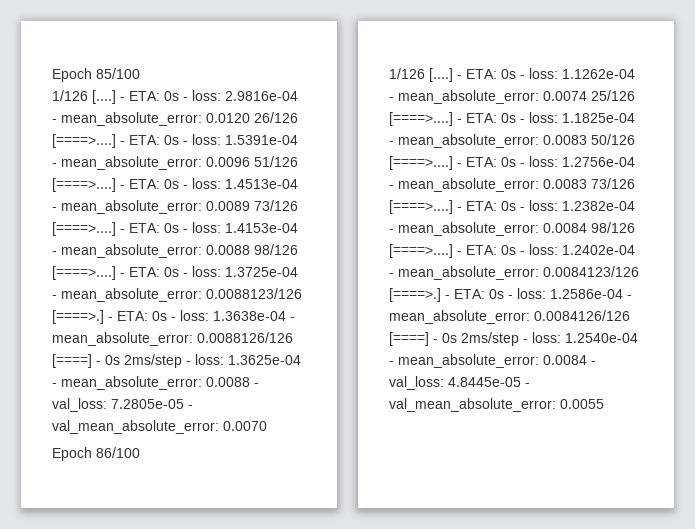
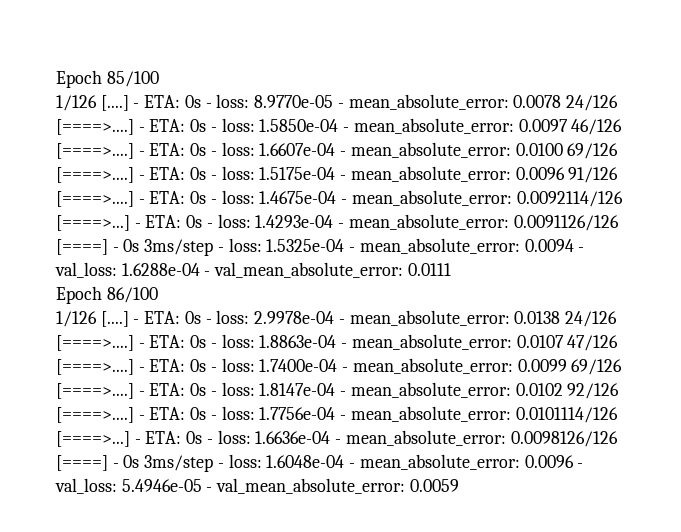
- - ETA: 0s - loss: 2.9816e-04 - mean_absolute_error: 0.0120 26/126 [====>....] - ETA: 0s - loss: 1.5391e-04 - mean_absolute_error: 0.0096 51/126 [====>....] - ETA: 0s - loss: 1.4513e-04 - mean_absolute_error: 0.0089 73/126 [====>....] - ETA: 0s - loss: 1.4153e-04 - mean_absolute_error: 0.0088 98/126 [====>....] - ETA: 0s - loss: 1.3725e-04 - mean_absolute_error: 0.0088123/126 [====>.] - ETA: 0s - loss: 1.3638e-04 - mean_absolute_error: 0.0088126/126 [====] - 0s 2ms/step - loss: 1.3625e-04 - mean_absolute_error: 0.0088 - val_loss: 7.2805e-05 - val_mean_absolute_error: 0.0070
+ - ETA: 0s - loss: 8.9770e-05 - mean_absolute_error: 0.0078 24/126 [====>....] - ETA: 0s - loss: 1.5850e-04 - mean_absolute_error: 0.0097 46/126 [====>....] - ETA: 0s - loss: 1.6607e-04 - mean_absolute_error: 0.0100 69/126 [====>....] - ETA: 0s - loss: 1.5175e-04 - mean_absolute_error: 0.0096 91/126 [====>....] - ETA: 0s - loss: 1.4675e-04 - mean_absolute_error: 0.0092114/126 [====>...] - ETA: 0s - loss: 1.4293e-04 - mean_absolute_error: 0.0091126/126 [====] - 0s 3ms/step - loss: 1.5325e-04 - mean_absolute_error: 0.0094 - val_loss: 1.6288e-04 - val_mean_absolute_error: 0.0111
- - ETA: 0s - loss: 1.1262e-04 - mean_absolute_error: 0.0074 25/126 [====>....] - ETA: 0s - loss: 1.1825e-04 - mean_absolute_error: 0.0083 50/126 [====>....] - ETA: 0s - loss: 1.2756e-04 - mean_absolute_error: 0.0083 73/126 [====>....] - ETA: 0s - loss: 1.2382e-04 - mean_absolute_error: 0.0084 98/126 [====>....] - ETA: 0s - loss: 1.2402e-04 - mean_absolute_error: 0.0084123/126 [====>.] - ETA: 0s - loss: 1.2586e-04 - mean_absolute_error: 0.0084126/126 [====] - 0s 2ms/step - loss: 1.2540e-04 - mean_absolute_error: 0.0084 - val_loss: 4.8445e-05 - val_mean_absolute_error: 0.0055
+ - ETA: 0s - loss: 2.9978e-04 - mean_absolute_error: 0.0138 24/126 [====>....] - ETA: 0s - loss: 1.8863e-04 - mean_absolute_error: 0.0107 47/126 [====>....] - ETA: 0s - loss: 1.7400e-04 - mean_absolute_error: 0.0099 69/126 [====>....] - ETA: 0s - loss: 1.8147e-04 - mean_absolute_error: 0.0102 92/126 [====>....] - ETA: 0s - loss: 1.7756e-04 - mean_absolute_error: 0.0101114/126 [====>...] - ETA: 0s - loss: 1.6636e-04 - mean_absolute_error: 0.0098126/126 [====] - 0s 3ms/step - loss: 1.6048e-04 - mean_absolute_error: 0.0096 - val_loss: 5.4946e-05 - val_mean_absolute_error: 0.0059

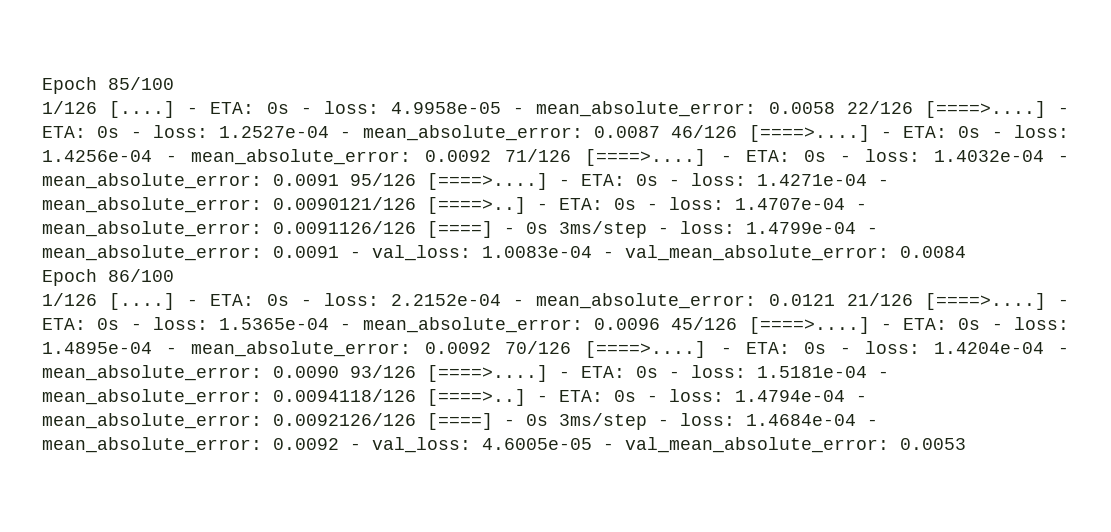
- - ETA: 0s - loss: 8.9770e-05 - mean_absolute_error: 0.0078 24/126 [====>....] - ETA: 0s - loss: 1.5850e-04 - mean_absolute_error: 0.0097 46/126 [====>....]
+ - ETA: 0s - loss: 4.9958e-05 - mean_absolute_error: 0.0058 22/126 [====>....] - ETA: 0s - loss: 1.2527e-04 - mean_absolute_error: 0.0087 46/126 [====>....]
- - ETA: 0s - loss: 1.6607e-04 - mean_absolute_error: 0.0100 69/126 [====>....] - ETA: 0s - loss: 1.5175e-04 - mean_absolute_error: 0.0096 91/126 [====>....] - ETA: 0s - loss: 1.4675e-04 - mean_absolute_error: 0.0092114/126 [====>...] - ETA: 0s - loss: 1.4293e-04 - mean_absolute_error: 0.0091126/126 [====] - 0s 3ms/step - loss: 1.5325e-04 - mean_absolute_error: 0.0094 - val_loss: 1.6288e-04 - val_mean_absolute_error: 0.0111
+ - ETA: 0s - loss: 1.4256e-04 - mean_absolute_error: 0.0092 71/126 [====>....] - ETA: 0s - loss: 1.4032e-04 - mean_absolute_error: 0.0091 95/126 [====>....] - ETA: 0s - loss: 1.4271e-04 - mean_absolute_error: 0.0090121/126 [====>..] - ETA: 0s - loss: 1.4707e-04 - mean_absolute_error: 0.0091126/126 [====] - 0s 3ms/step - loss: 1.4799e-04 - mean_absolute_error: 0.0091 - val_loss: 1.0083e-04 - val_mean_absolute_error: 0.0084
- - ETA: 0s - loss: 2.9978e-04 - mean_absolute_error: 0.0138 24/126 [====>....] - ETA: 0s - loss: 1.8863e-04 - mean_absolute_error: 0.0107 47/126 [====>....] - ETA: 0s - loss: 1.7400e-04 - mean_absolute_error: 0.0099 69/126 [====>....] - ETA: 0s - loss: 1.8147e-04 - mean_absolute_error: 0.0102 92/126 [====>....] - ETA: 0s - loss: 1.7756e-04 - mean_absolute_error: 0.0101114/126 [====>...] - ETA: 0s - loss: 1.6636e-04 - mean_absolute_error: 0.0098126/126 [====] - 0s 3ms/step - loss: 1.6048e-04 - mean_absolute_error: 0.0096 - val_loss: 5.4946e-05 - val_mean_absolute_error: 0.0059
+ - ETA: 0s - loss: 2.2152e-04 - mean_absolute_error: 0.0121 21/126 [====>....] - ETA: 0s - loss: 1.5365e-04 - mean_absolute_error: 0.0096 45/126 [====>....] - ETA: 0s - loss: 1.4895e-04 - mean_absolute_error: 0.0092 70/126 [====>....] - ETA: 0s - loss: 1.4204e-04 - mean_absolute_error: 0.0090 93/126 [====>....] - ETA: 0s - loss: 1.5181e-04 - mean_absolute_error: 0.0094118/126 [====>..] - ETA: 0s - loss: 1.4794e-04 - mean_absolute_error: 0.0092126/126 [====] - 0s 3ms/step - loss: 1.4684e-04 - mean_absolute_error: 0.0092 - val_loss: 4.6005e-05 - val_mean_absolute_error: 0.0053

